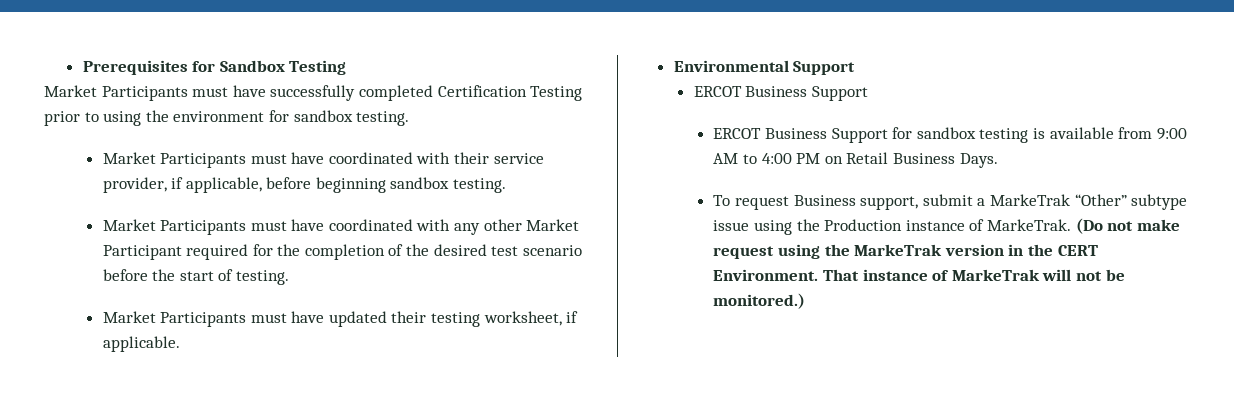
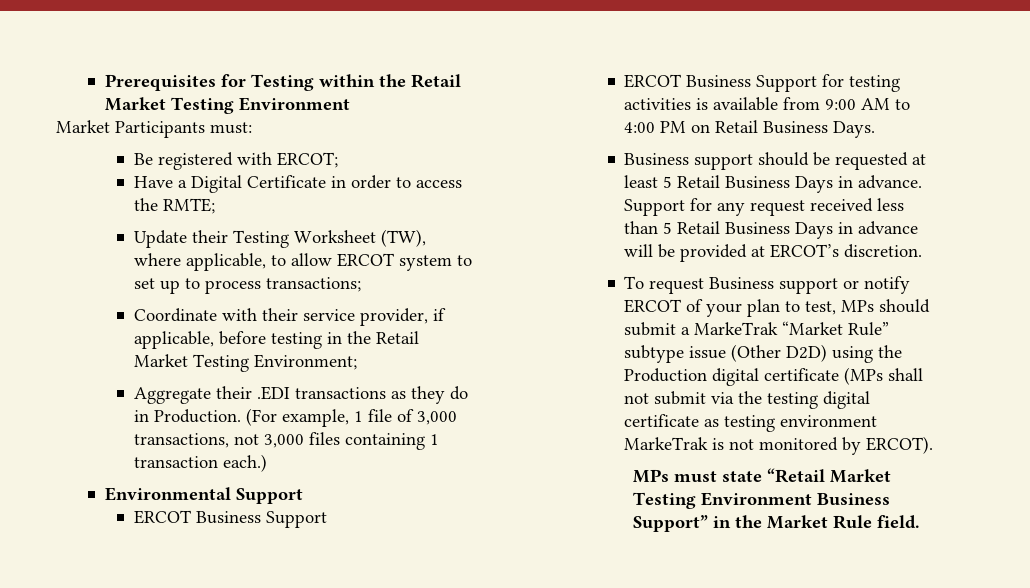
- Prerequisites for Sandbox Testing
- Market Participants must have successfully completed Certification Testing prior to using the environment for sandbox testing.
- Market Participants must have coordinated with their service provider, if applicable, before beginning sandbox testing.
- Market Participants must have coordinated with any other Market Participant required for the completion of the desired test scenario before the start of testing.
- Market Participants must have updated their testing worksheet, if applicable.
+ Prerequisites for Testing within the Retail Market Testing Environment
+ Market Participants must:
+ Be registered with ERCOT;
+ Have a Digital Certificate in order to access the RMTE;
+ Update their Testing Worksheet (TW), where applicable, to allow ERCOT system to set up to process transactions;
+ Coordinate with their service provider, if applicable, before testing in the Retail Market Testing Environment;
+ Aggregate their .EDI transactions as they do in Production. (For example, 1 file of 3,000 transactions, not 3,000 files containing 1 transaction each.)
- ERCOT Business Support for sandbox testing is available from 9:00 AM to 4:00 PM on Retail Business Days.
+ ERCOT Business Support for testing activities is available from 9:00 AM to 4:00 PM on Retail Business Days.
- To request Business support, submit a MarkeTrak “Other” subtype issue using the Production instance of MarkeTrak. (Do not make request using the MarkeTrak version in the CERT Environment. That instance of MarkeTrak will not be monitored.)
+ Business support should be requested at least 5 Retail Business Days in advance. Support for any request received less than 5 Retail Business Days in advance will be provided at ERCOT’s discretion.
+ To request Business support or notify ERCOT of your plan to test, MPs should submit a MarkeTrak “Market Rule” subtype issue (Other D2D) using the Production digital certificate (MPs shall not submit via the testing digital certificate as testing environment MarkeTrak is not monitored by ERCOT).
+ MPs must state “Retail Market Testing Environment Business Support” in the Market Rule field.

